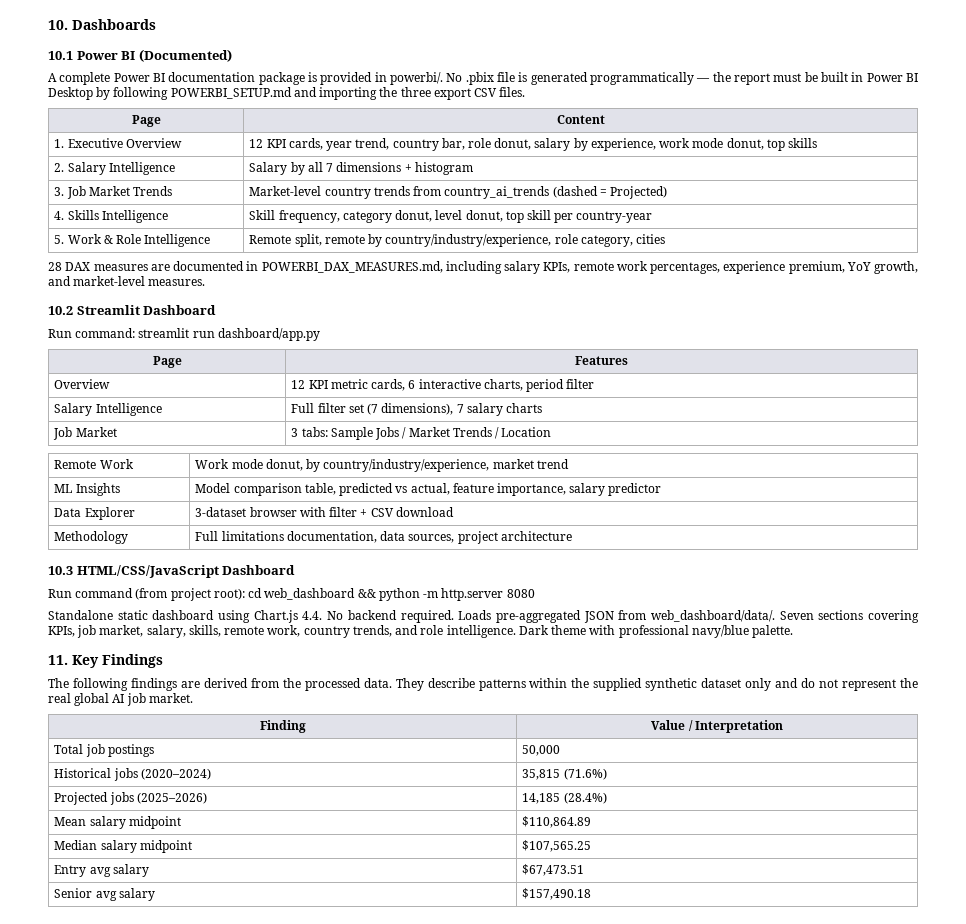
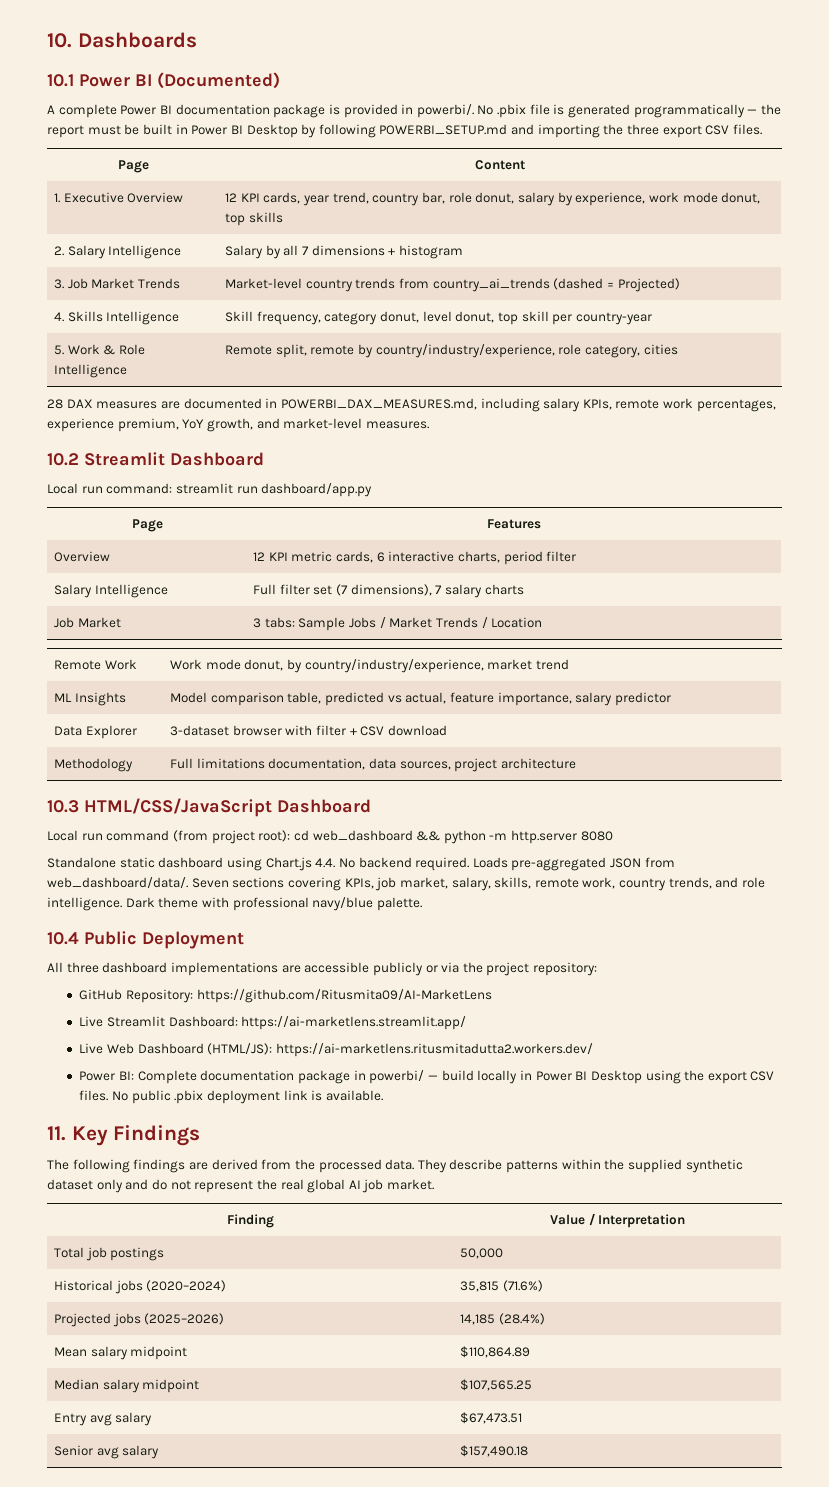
- Run command: streamlit run dashboard/app.py
+ Local run command: streamlit run dashboard/app.py
- Run command (from project root): cd web_dashboard && python -m http.server 8080
+ Local run command (from project root): cd web_dashboard && python -m http.server 8080
+ 10.4 Public Deployment
+ All three dashboard implementations are accessible publicly or via the project repository:
+ GitHub Repository: https://github.com/Ritusmita09/AI-MarketLens
+ Live Streamlit Dashboard: https://ai-marketlens.streamlit.app/
+ Live Web Dashboard (HTML/JS): https://ai-marketlens.ritusmitadutta2.workers.dev/
+ Power BI: Complete documentation package in powerbi/ — build locally in Power BI Desktop using the export CSV files. No public .pbix deployment link is available.

